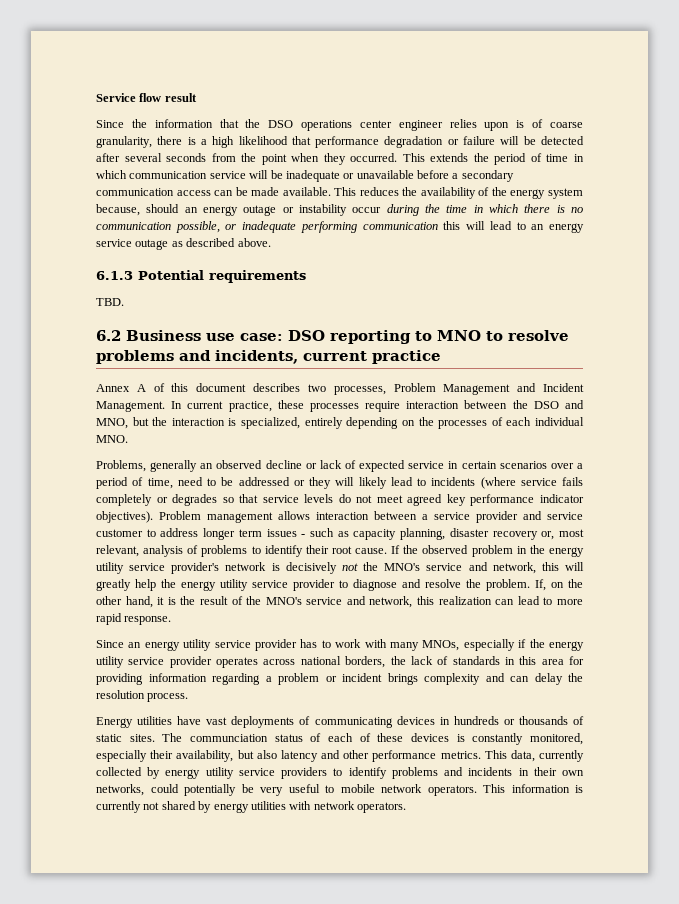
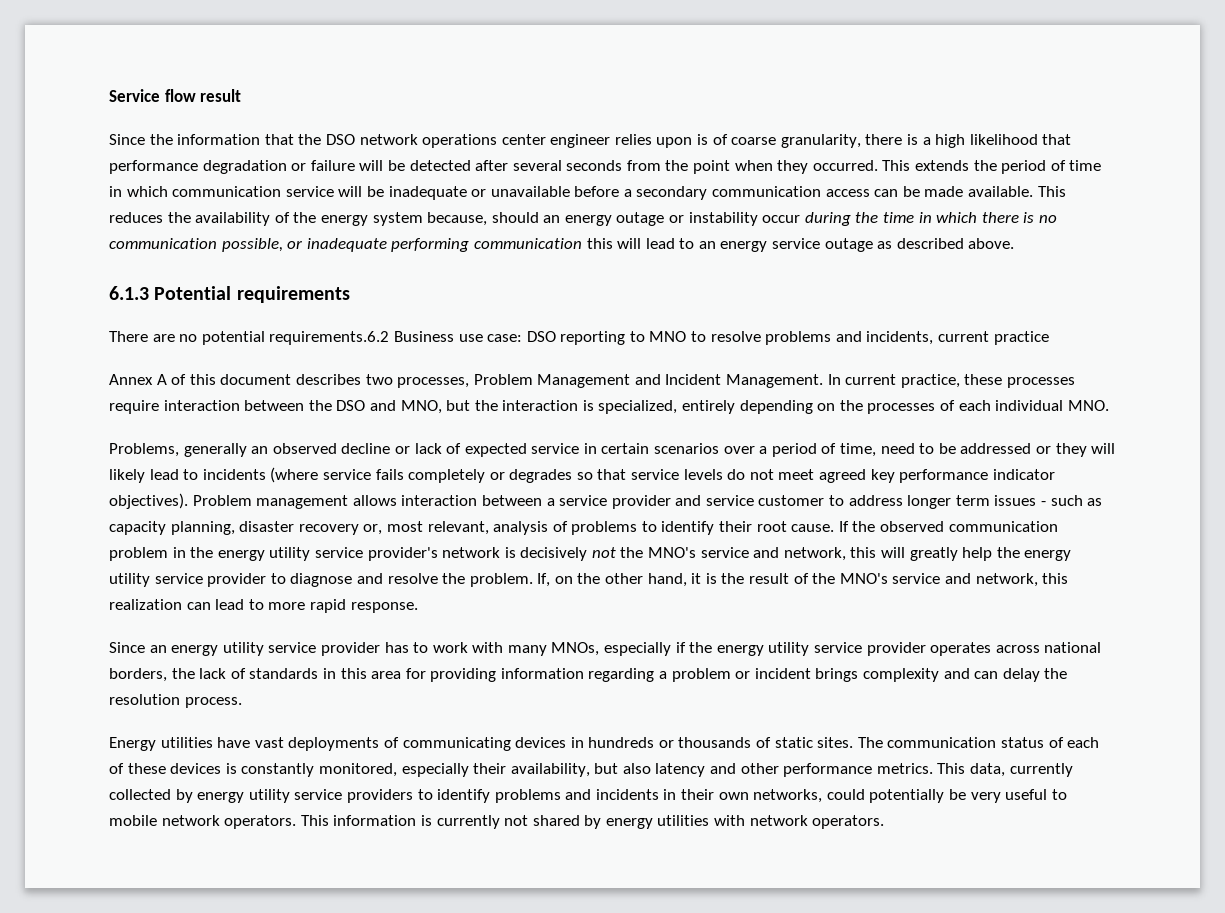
- Since the information that the DSO operations center engineer relies upon is of coarse granularity, there is a high likelihood that performance degradation or failure will be detected after several seconds from the point when they occurred.
+ Since the information that the DSO network operations center engineer relies upon is of coarse granularity, there is a high likelihood that performance degradation or failure will be detected after several seconds from the point when they occurred.
- TBD.
- 6.2 Business use case: DSO reporting to MNO to resolve problems and incidents, current practice
+ There are no potential requirements.6.2 Business use case: DSO reporting to MNO to resolve problems and incidents, current practice
- If the observed problem in the energy utility service provider's network is decisively not the MNO's service and network, this will greatly help the energy utility service provider to diagnose and resolve the problem.
+ If the observed communication problem in the energy utility service provider's network is decisively not the MNO's service and network, this will greatly help the energy utility service provider to diagnose and resolve the problem.
- The communciation status of each of these devices is constantly monitored, especially their availability, but also latency and other performance metrics.
+ The communication status of each of these devices is constantly monitored, especially their availability, but also latency and other performance metrics.

